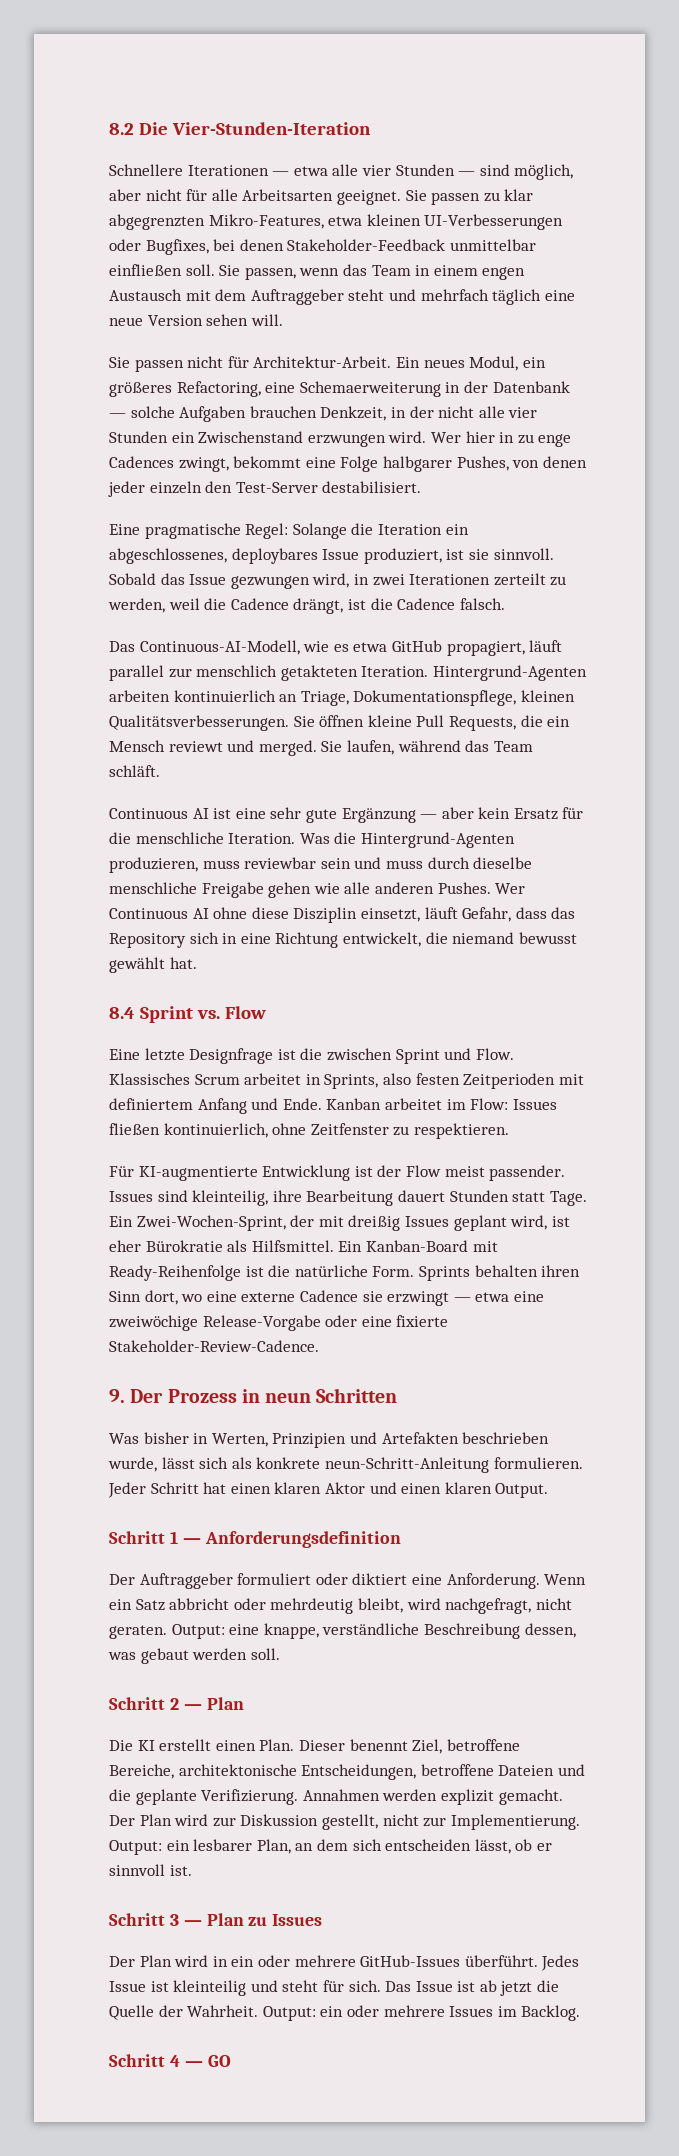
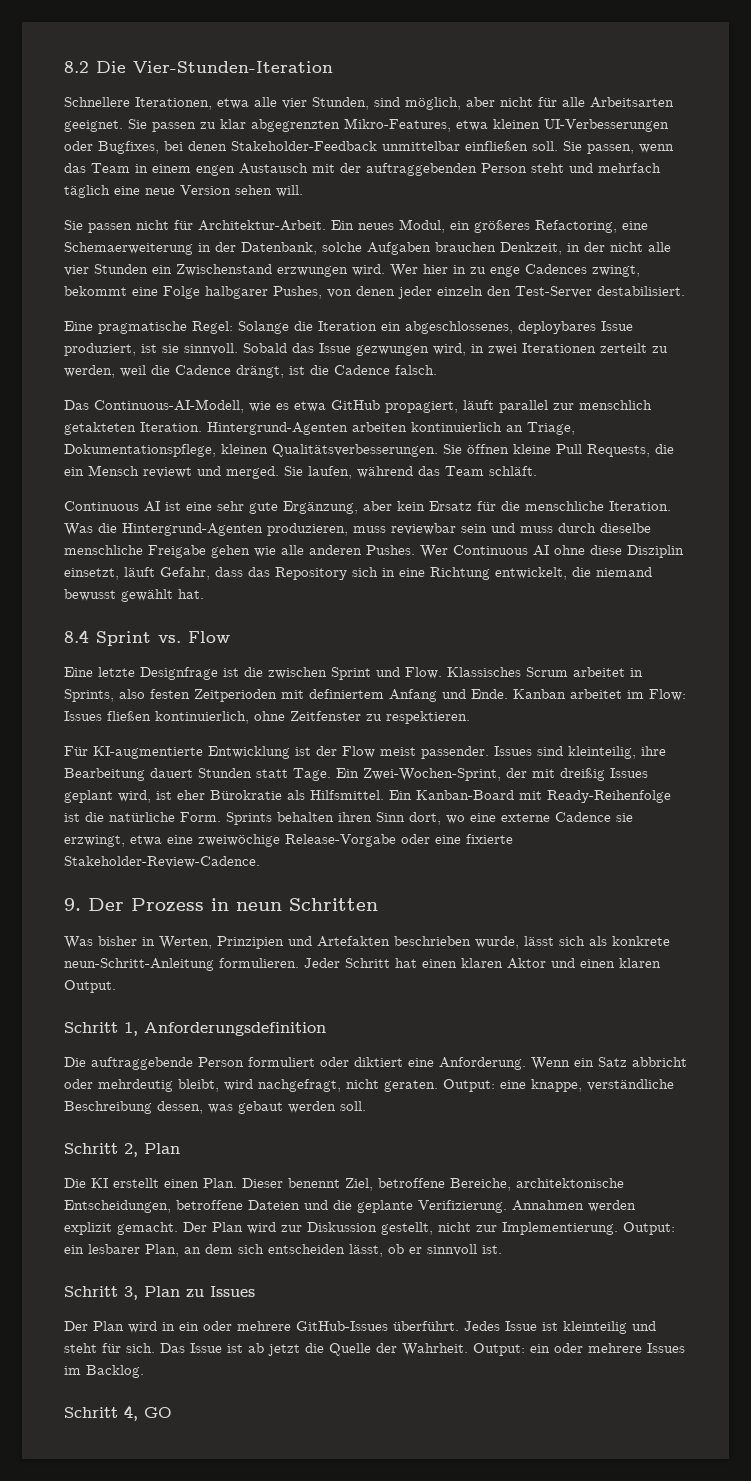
- Schnellere Iterationen — etwa alle vier Stunden — sind möglich, aber nicht für alle Arbeitsarten geeignet.
+ Schnellere Iterationen, etwa alle vier Stunden, sind möglich, aber nicht für alle Arbeitsarten geeignet.
- Sie passen, wenn das Team in einem engen Austausch mit dem Auftraggeber steht und mehrfach täglich eine neue Version sehen will.
+ Sie passen, wenn das Team in einem engen Austausch mit der auftraggebenden Person steht und mehrfach täglich eine neue Version sehen will.
- Ein neues Modul, ein größeres Refactoring, eine Schemaerweiterung in der Datenbank — solche Aufgaben brauchen Denkzeit, in der nicht alle vier Stunden ein Zwischenstand erzwungen wird.
+ Ein neues Modul, ein größeres Refactoring, eine Schemaerweiterung in der Datenbank, solche Aufgaben brauchen Denkzeit, in der nicht alle vier Stunden ein Zwischenstand erzwungen wird.
- Continuous AI ist eine sehr gute Ergänzung — aber kein Ersatz für die menschliche Iteration.
+ Continuous AI ist eine sehr gute Ergänzung, aber kein Ersatz für die menschliche Iteration.
- Sprints behalten ihren Sinn dort, wo eine externe Cadence sie erzwingt — etwa eine zweiwöchige Release-Vorgabe oder eine fixierte Stakeholder-Review-Cadence.
+ Sprints behalten ihren Sinn dort, wo eine externe Cadence sie erzwingt, etwa eine zweiwöchige Release-Vorgabe oder eine fixierte Stakeholder-Review-Cadence.
- Schritt 1 — Anforderungsdefinition
+ Schritt 1, Anforderungsdefinition
- Der Auftraggeber formuliert oder diktiert eine Anforderung.
+ Die auftraggebende Person formuliert oder diktiert eine Anforderung.
- Schritt 2 — Plan
+ Schritt 2, Plan
- Schritt 3 — Plan zu Issues
+ Schritt 3, Plan zu Issues
- Schritt 4 — GO
+ Schritt 4, GO

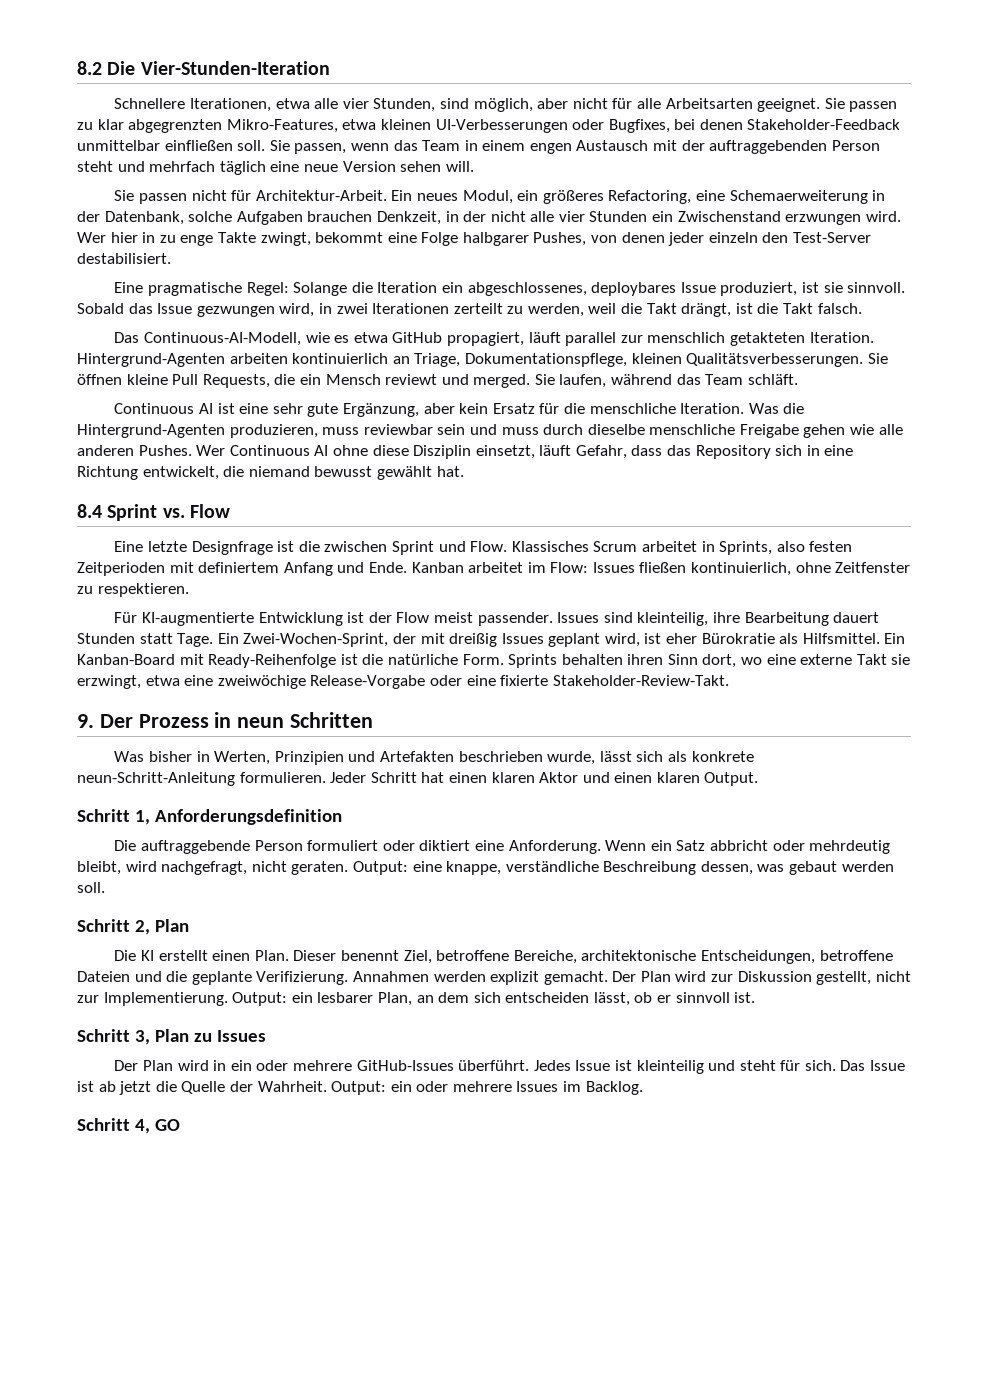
- Wer hier in zu enge Cadences zwingt, bekommt eine Folge halbgarer Pushes, von denen jeder einzeln den Test-Server destabilisiert.
+ Wer hier in zu enge Takte zwingt, bekommt eine Folge halbgarer Pushes, von denen jeder einzeln den Test-Server destabilisiert.
- Sobald das Issue gezwungen wird, in zwei Iterationen zerteilt zu werden, weil die Cadence drängt, ist die Cadence falsch.
+ Sobald das Issue gezwungen wird, in zwei Iterationen zerteilt zu werden, weil die Takt drängt, ist die Takt falsch.
- Sprints behalten ihren Sinn dort, wo eine externe Cadence sie erzwingt, etwa eine zweiwöchige Release-Vorgabe oder eine fixierte Stakeholder-Review-Cadence.
+ Sprints behalten ihren Sinn dort, wo eine externe Takt sie erzwingt, etwa eine zweiwöchige Release-Vorgabe oder eine fixierte Stakeholder-Review-Takt.

